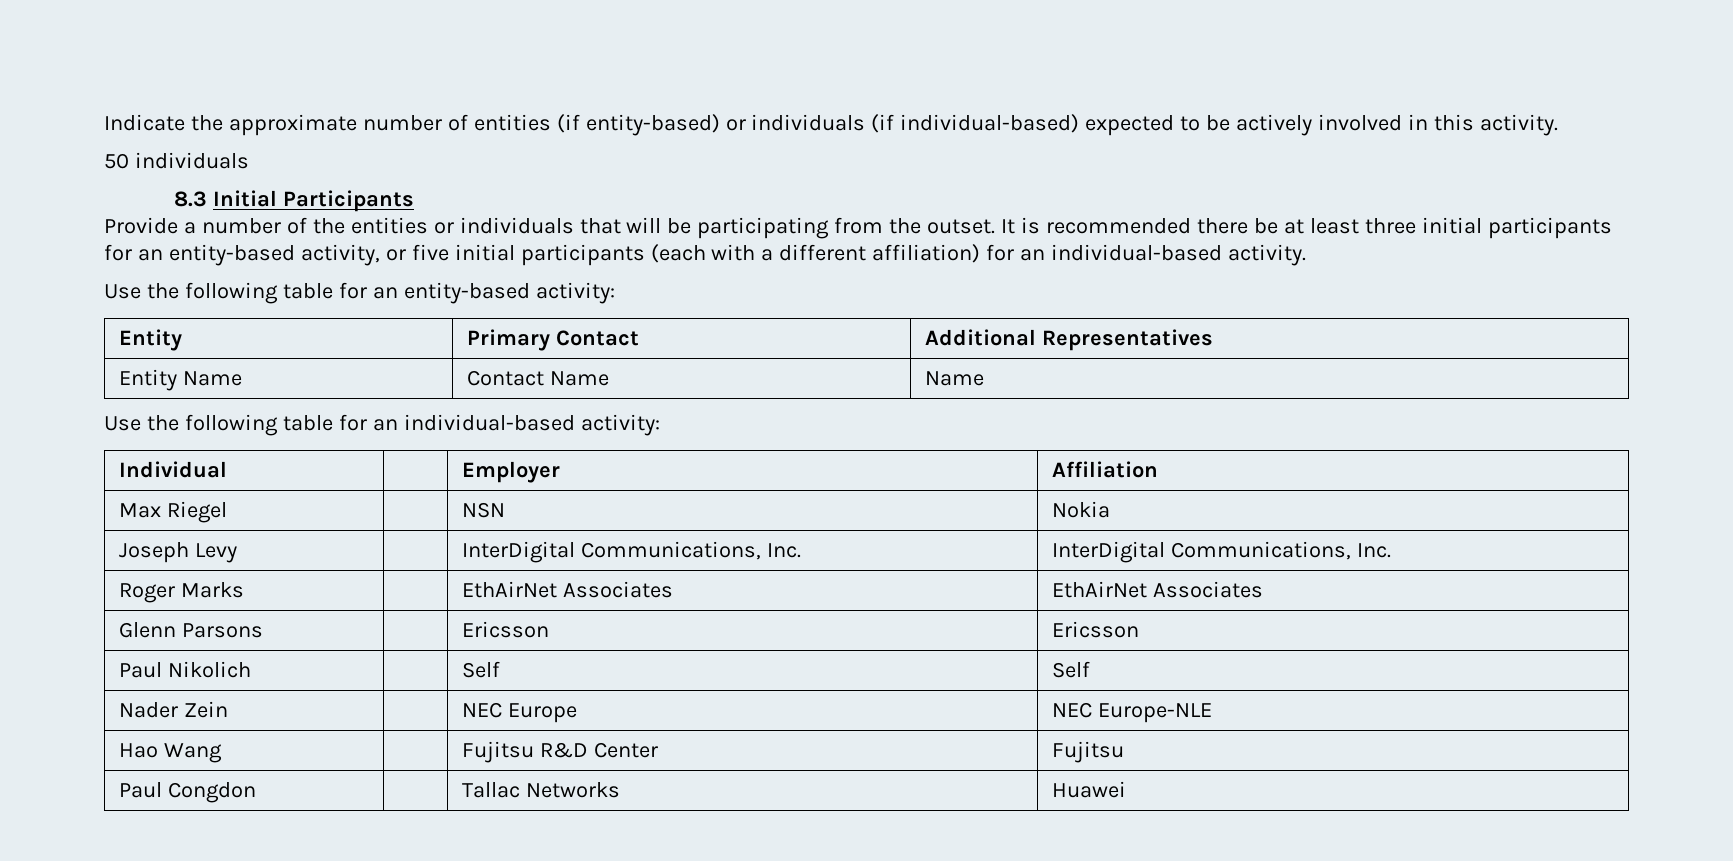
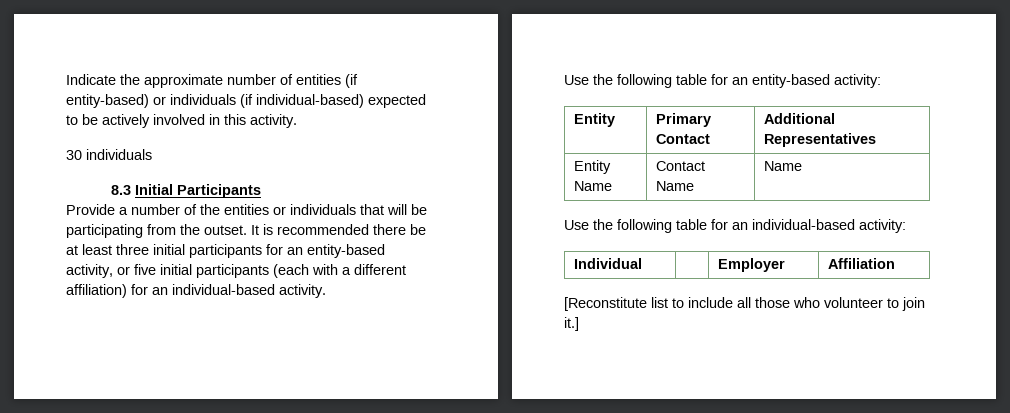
- 50 individuals
+ 30 individuals
- Max Riegel | | NSN | Nokia
- Joseph Levy | | InterDigital Communications, Inc. | InterDigital Communications, Inc.
- Roger Marks | | EthAirNet Associates | EthAirNet Associates
- Glenn Parsons | | Ericsson | Ericsson
- Paul Nikolich | | Self | Self
- Nader Zein | | NEC Europe | NEC Europe-NLE
- Hao Wang | | Fujitsu R&D Center | Fujitsu
- Paul Congdon | | Tallac Networks | Huawei
+ [Reconstitute list to include all those who volunteer to join it.]

